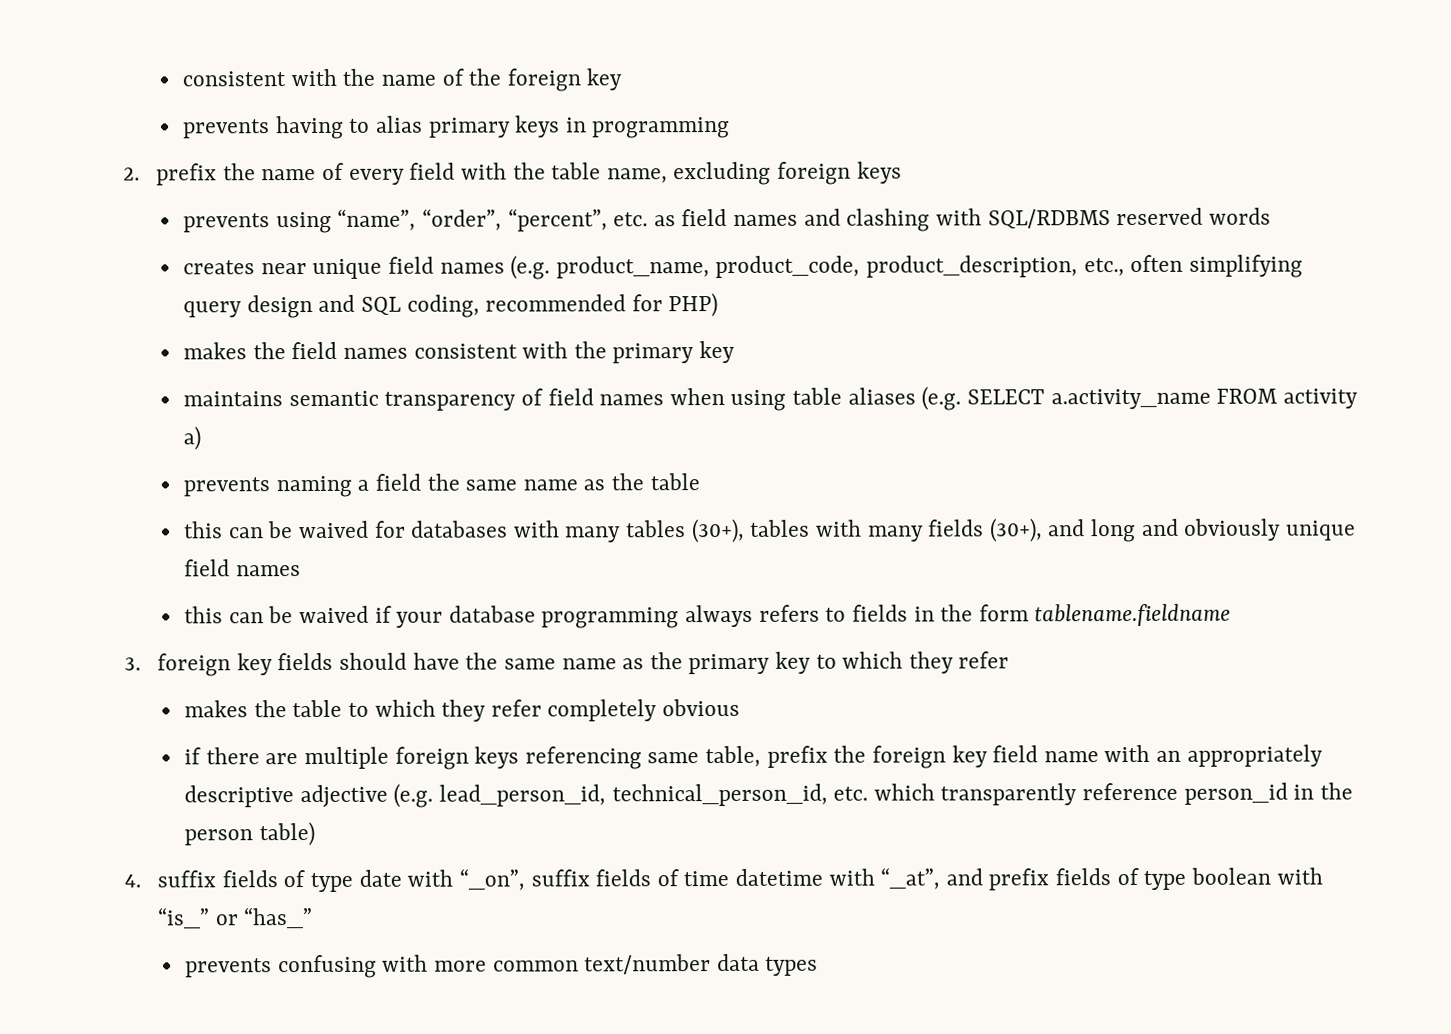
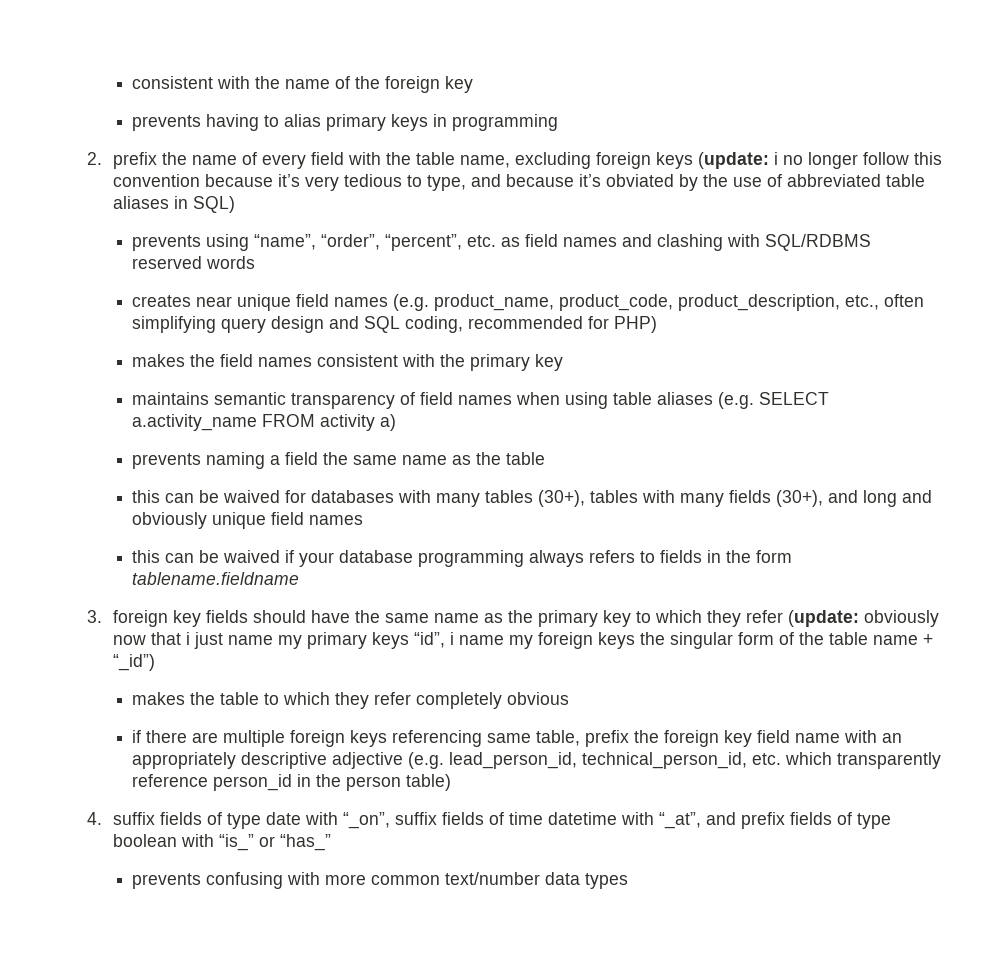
- 2. prefix the name of every field with the table name, excluding foreign keys
+ 2. prefix the name of every field with the table name, excluding foreign keys (update: i no longer follow this convention because it’s very tedious to type, and because it’s obviated by the use of abbreviated table aliases in SQL)
- 3. foreign key fields should have the same name as the primary key to which they refer
+ 3. foreign key fields should have the same name as the primary key to which they refer (update: obviously now that i just name my primary keys “id”, i name my foreign keys the singular form of the table name + “_id”)

